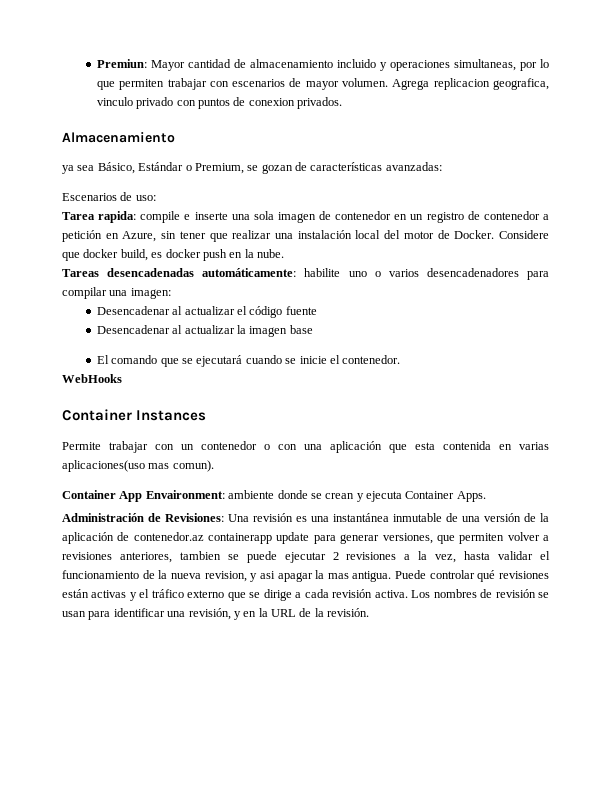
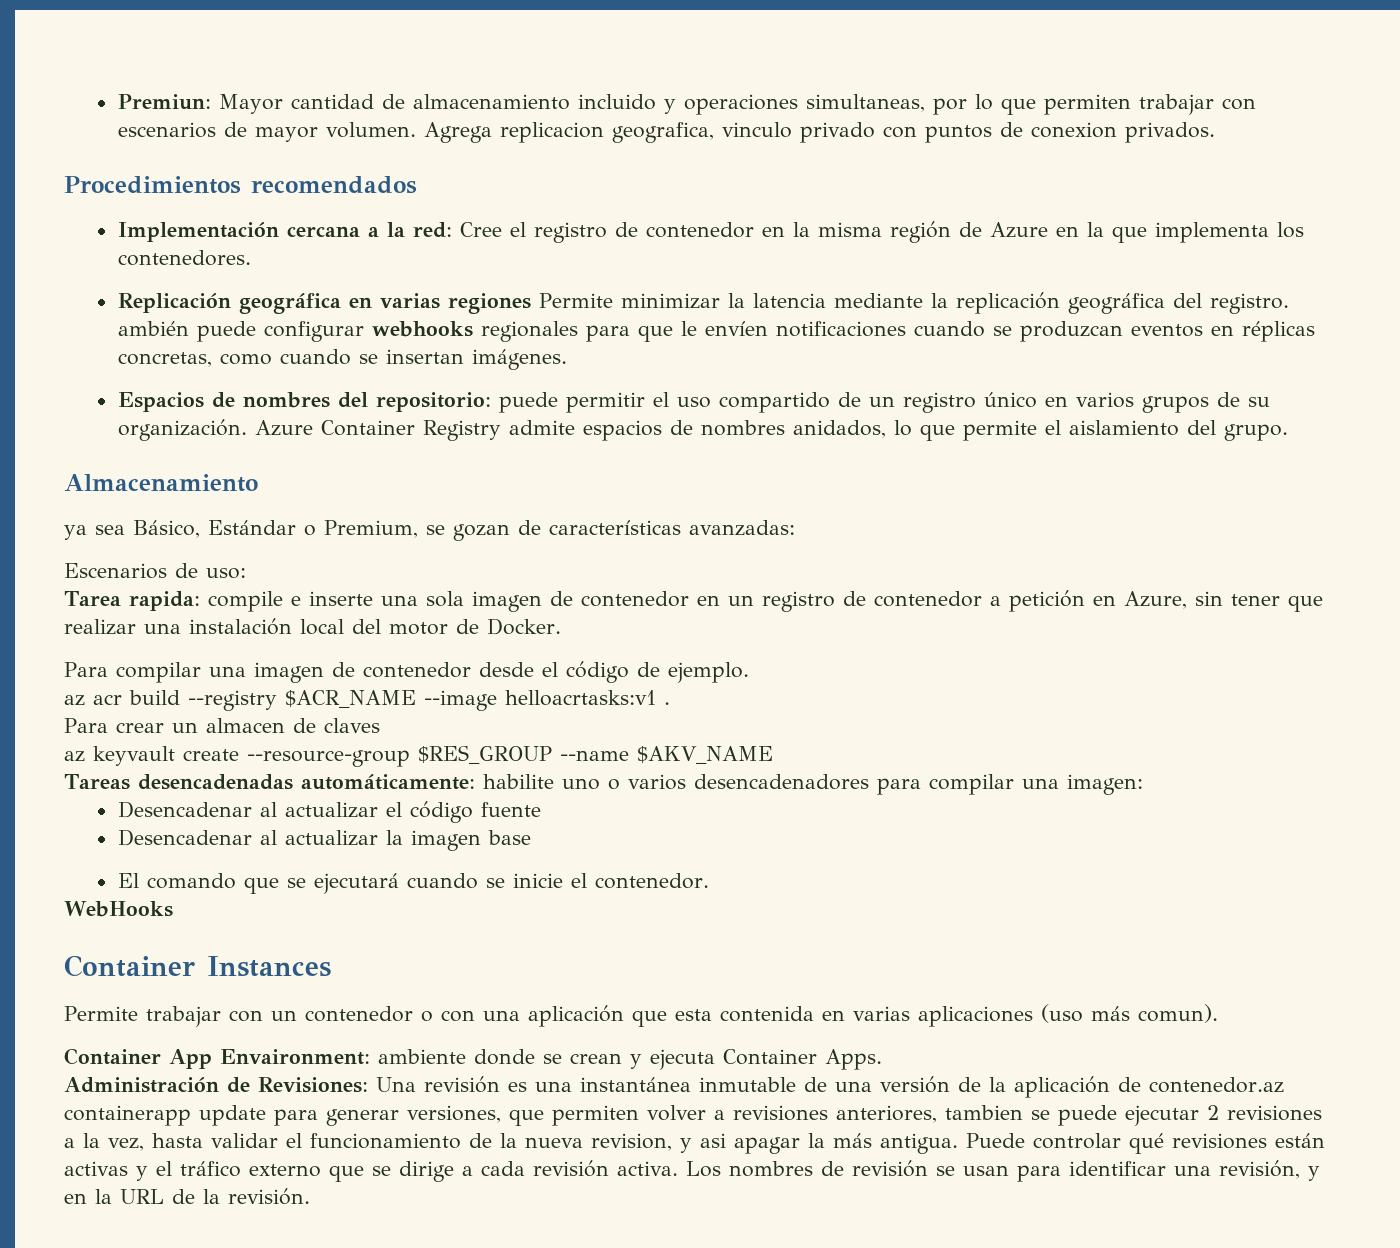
+ Procedimientos recomendados
+ Implementación cercana a la red: Cree el registro de contenedor en la misma región de Azure en la que implementa los contenedores.
+ Replicación geográfica en varias regiones Permite minimizar la latencia mediante la replicación geográfica del registro. ambién puede configurar webhooks regionales para que le envíen notificaciones cuando se produzcan eventos en réplicas concretas, como cuando se insertan imágenes.
+ Espacios de nombres del repositorio: puede permitir el uso compartido de un registro único en varios grupos de su organización. Azure Container Registry admite espacios de nombres anidados, lo que permite el aislamiento del grupo.
- Tarea rapida: compile e inserte una sola imagen de contenedor en un registro de contenedor a petición en Azure, sin tener que realizar una instalación local del motor de Docker. Considere que docker build, es docker push en la nube.
+ Tarea rapida: compile e inserte una sola imagen de contenedor en un registro de contenedor a petición en Azure, sin tener que realizar una instalación local del motor de Docker.
+ Para compilar una imagen de contenedor desde el código de ejemplo.
+ az acr build --registry $ACR_NAME --image helloacrtasks:v1 .
+ Para crear un almacen de claves
+ az keyvault create --resource-group $RES_GROUP --name $AKV_NAME
- Permite trabajar con un contenedor o con una aplicación que esta contenida en varias aplicaciones(uso mas comun).
+ Permite trabajar con un contenedor o con una aplicación que esta contenida en varias aplicaciones (uso más comun).
- Administración de Revisiones: Una revisión es una instantánea inmutable de una versión de la aplicación de contenedor.az containerapp update para generar versiones, que permiten volver a revisiones anteriores, tambien se puede ejecutar 2 revisiones a la vez, hasta validar el funcionamiento de la nueva revision, y asi apagar la mas antigua.
+ Administración de Revisiones: Una revisión es una instantánea inmutable de una versión de la aplicación de contenedor.az containerapp update para generar versiones, que permiten volver a revisiones anteriores, tambien se puede ejecutar 2 revisiones a la vez, hasta validar el funcionamiento de la nueva revision, y asi apagar la más antigua.

